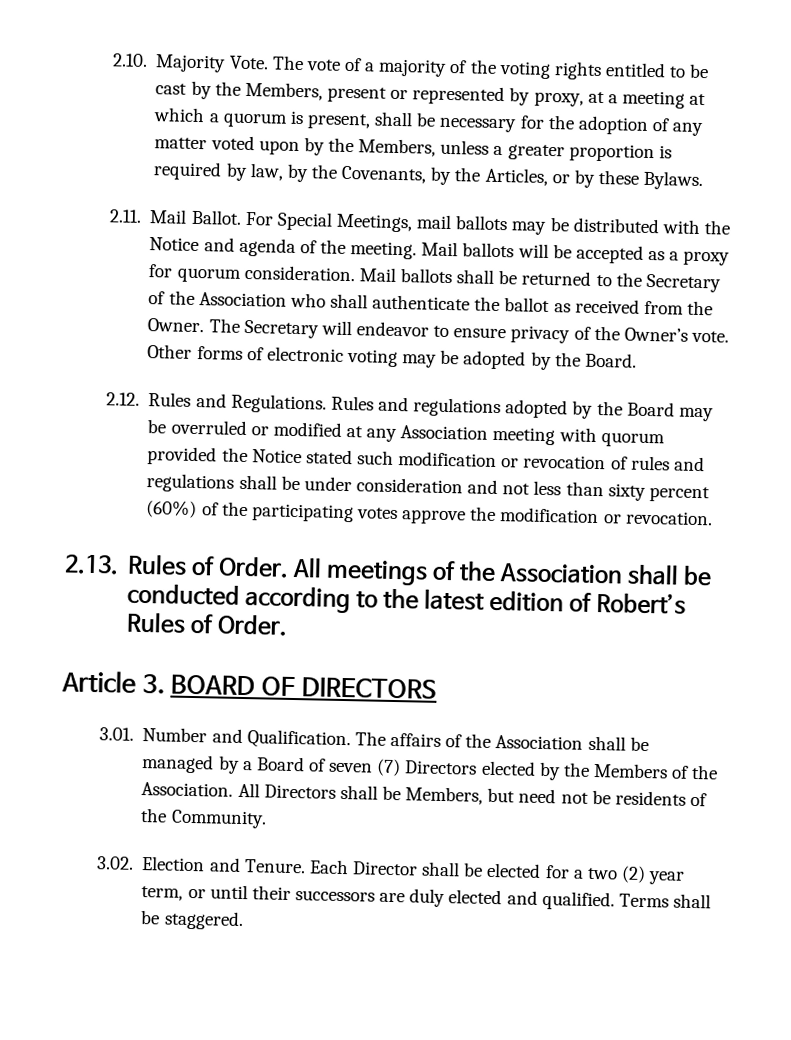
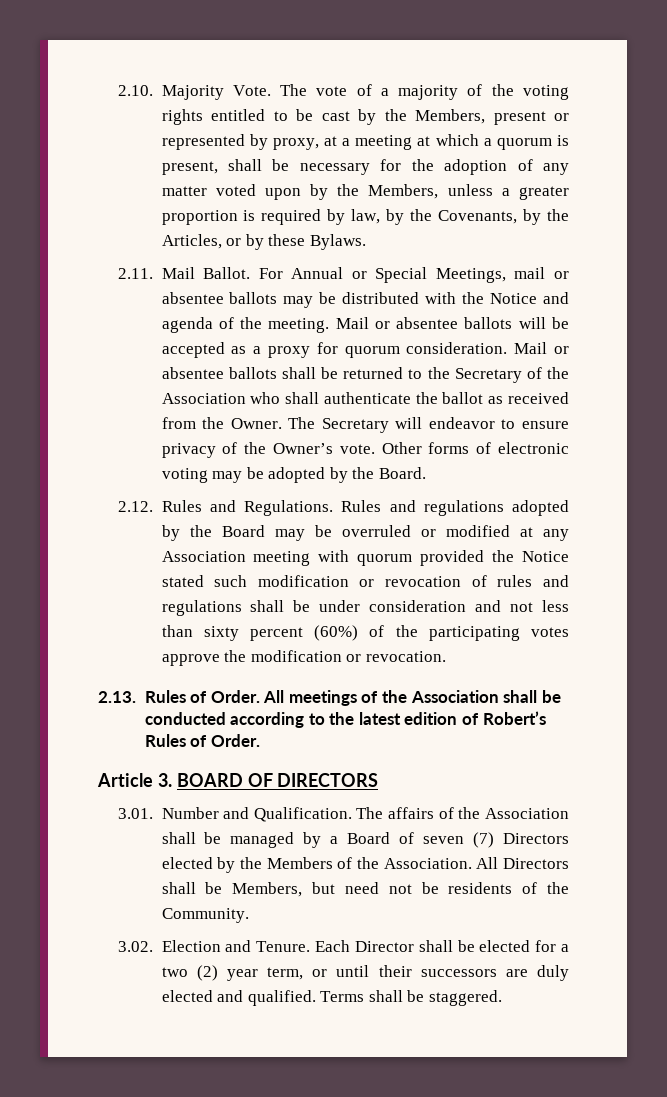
- For Special Meetings, mail ballots may be distributed with the Notice and agenda of the meeting.
+ For Annual or Special Meetings, mail or absentee ballots may be distributed with the Notice and agenda of the meeting.
- Mail ballots will be accepted as a proxy for quorum consideration.
+ Mail or absentee ballots will be accepted as a proxy for quorum consideration.
- Mail ballots shall be returned to the Secretary of the Association who shall authenticate the ballot as received from the Owner.
+ Mail or absentee ballots shall be returned to the Secretary of the Association who shall authenticate the ballot as received from the Owner.

